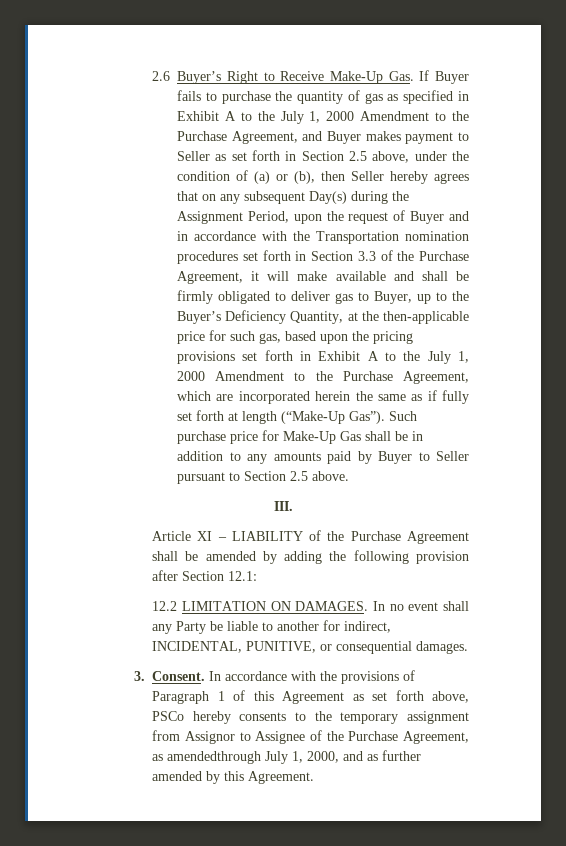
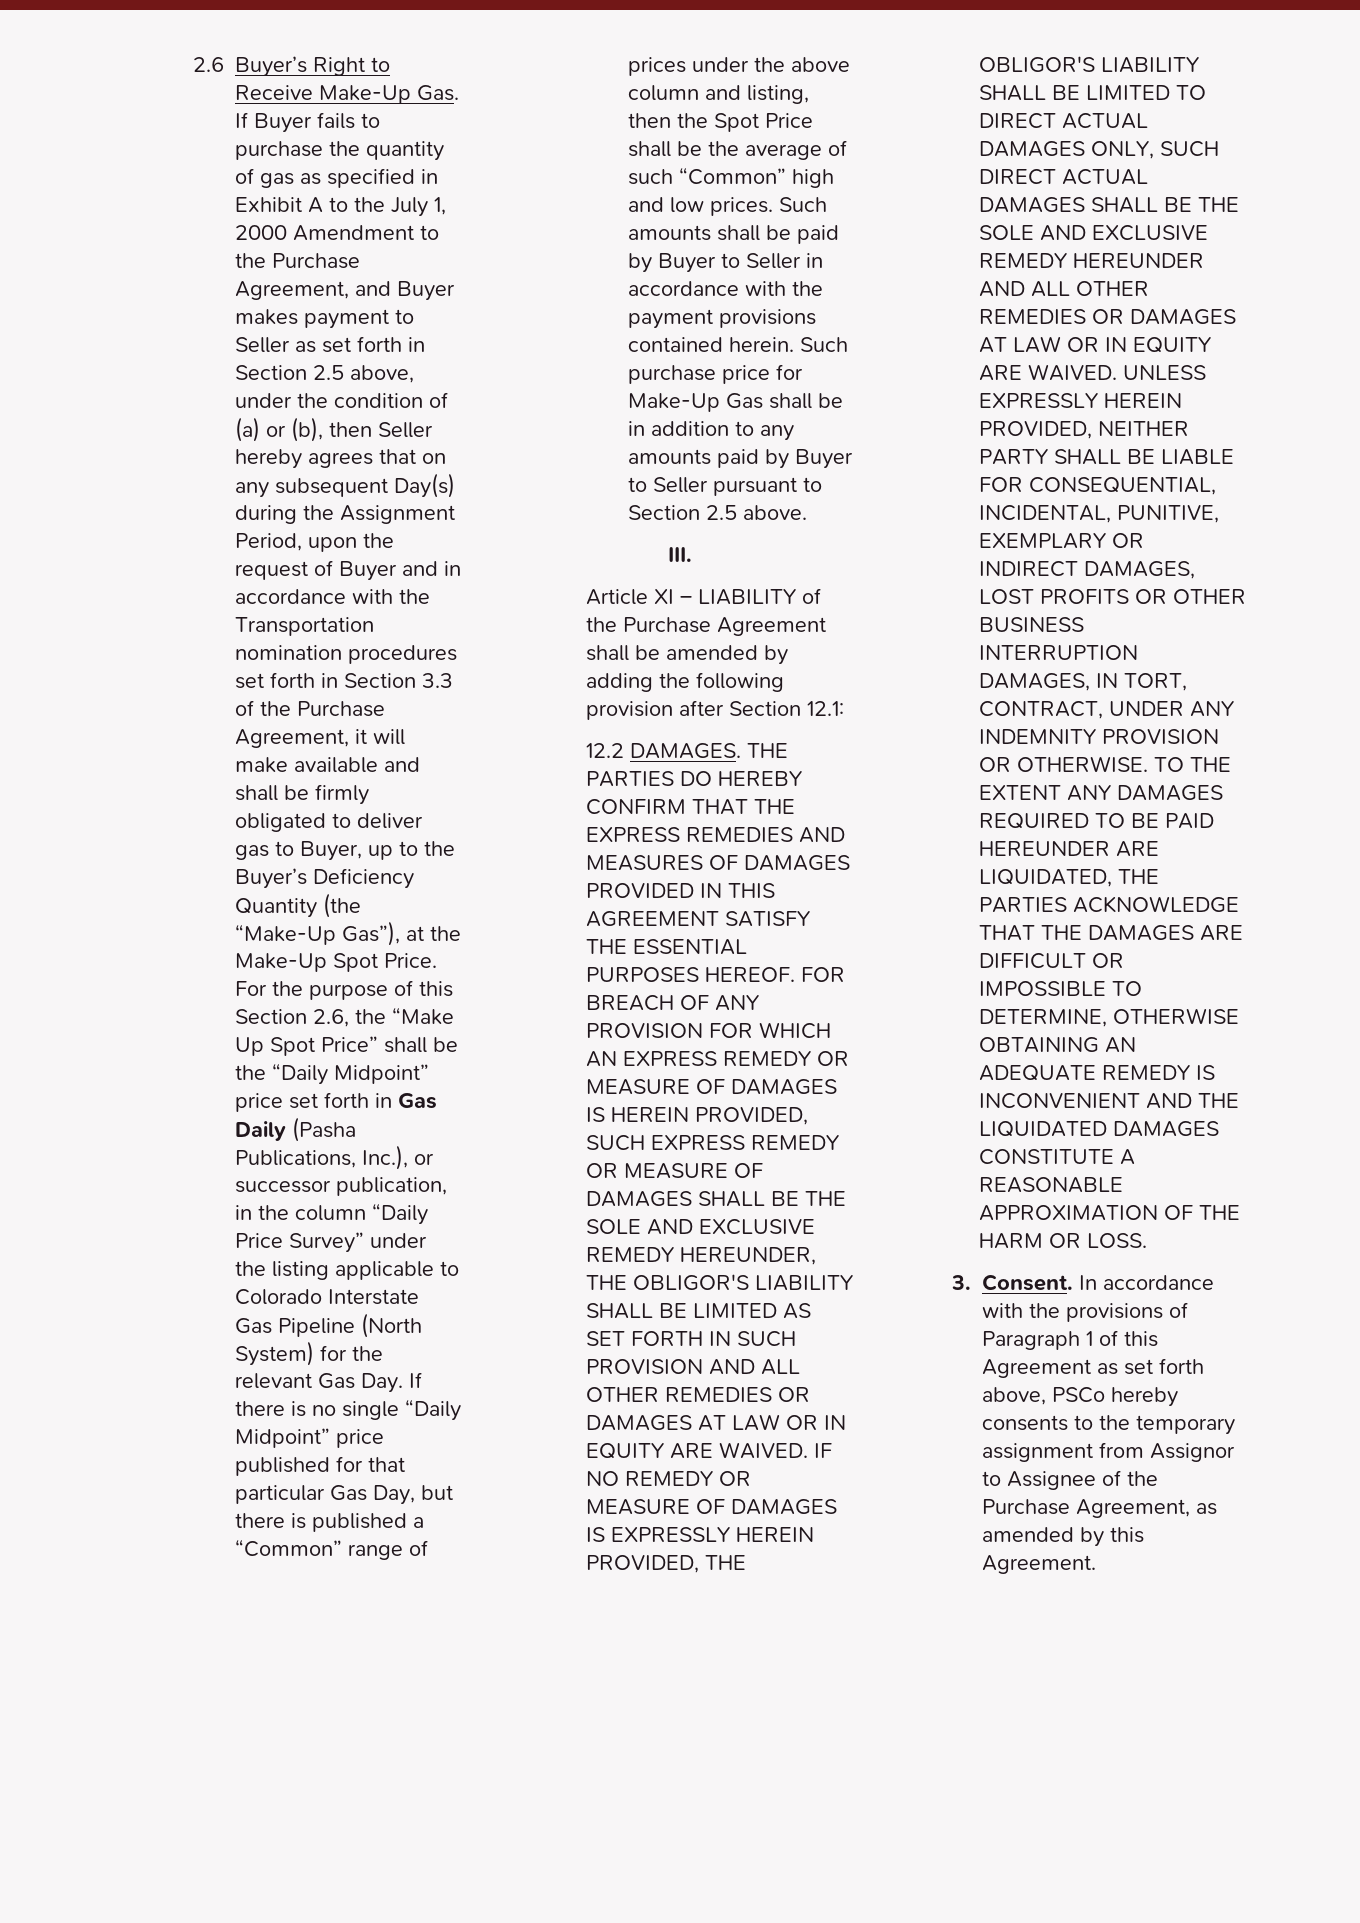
- 2.6 Buyer’s Right to Receive Make-Up Gas. If Buyer fails to purchase the quantity of gas as specified in Exhibit A to the July 1, 2000 Amendment to the Purchase Agreement, and Buyer makes payment to Seller as set forth in Section 2.5 above, under the condition of (a) or (b), then Seller hereby agrees that on any subsequent Day(s) during the Assignment Period, upon the request of Buyer and in accordance with the Transportation nomination procedures set forth in Section 3.3 of the Purchase Agreement, it will make available and shall be firmly obligated to deliver gas to Buyer, up to the Buyer’s Deficiency Quantity, at the then-applicable price for such gas, based upon the pricing provisions set forth in Exhibit A to the July 1, 2000 Amendment to the Purchase Agreement, which are incorporated herein the same as if fully set forth at length (“Make-Up Gas”).
+ 2.6 Buyer’s Right to Receive Make-Up Gas. If Buyer fails to purchase the quantity of gas as specified in Exhibit A to the July 1, 2000 Amendment to the Purchase Agreement, and Buyer makes payment to Seller as set forth in Section 2.5 above, under the condition of (a) or (b), then Seller hereby agrees that on any subsequent Day(s) during the Assignment Period, upon the request of Buyer and in accordance with the Transportation nomination procedures set forth in Section 3.3 of the Purchase Agreement, it will make available and shall be firmly obligated to deliver gas to Buyer, up to the Buyer’s Deficiency Quantity (the “Make-Up Gas”), at the Make-Up Spot Price. For the purpose of this Section 2.6, the “Make Up Spot Price” shall be the “Daily Midpoint” price set forth in Gas Daily (Pasha Publications, Inc.), or successor publication, in the column “Daily Price Survey” under the listing applicable to Colorado Interstate Gas Pipeline (North System) for the relevant Gas Day. If there is no single “Daily Midpoint” price published for that particular Gas Day, but there is published a “Common” range of prices under the above column and listing, then the Spot Price shall be the average of such “Common” high and low prices. Such amounts shall be paid by Buyer to Seller in accordance with the payment provisions contained herein.
- 12.2 LIMITATION ON DAMAGES. In no event shall any Party be liable to another for indirect, INCIDENTAL, PUNITIVE, or consequential damages.
+ 12.2 DAMAGES. THE PARTIES DO HEREBY CONFIRM THAT THE EXPRESS REMEDIES AND MEASURES OF DAMAGES PROVIDED IN THIS AGREEMENT SATISFY THE ESSENTIAL PURPOSES HEREOF. FOR BREACH OF ANY PROVISION FOR WHICH AN EXPRESS REMEDY OR MEASURE OF DAMAGES IS HEREIN PROVIDED, SUCH EXPRESS REMEDY OR MEASURE OF DAMAGES SHALL BE THE SOLE AND EXCLUSIVE REMEDY HEREUNDER, THE OBLIGOR'S LIABILITY SHALL BE LIMITED AS SET FORTH IN SUCH PROVISION AND ALL OTHER REMEDIES OR DAMAGES AT LAW OR IN EQUITY ARE WAIVED. IF NO REMEDY OR MEASURE OF DAMAGES IS EXPRESSLY HEREIN PROVIDED, THE OBLIGOR'S LIABILITY SHALL BE LIMITED TO DIRECT ACTUAL DAMAGES ONLY, SUCH DIRECT ACTUAL DAMAGES SHALL BE THE SOLE AND EXCLUSIVE REMEDY HEREUNDER AND ALL OTHER REMEDIES OR DAMAGES AT LAW OR IN EQUITY ARE WAIVED. UNLESS EXPRESSLY HEREIN PROVIDED, NEITHER PARTY SHALL BE LIABLE FOR CONSEQUENTIAL, INCIDENTAL, PUNITIVE, EXEMPLARY OR INDIRECT DAMAGES, LOST PROFITS OR OTHER BUSINESS INTERRUPTION DAMAGES, IN TORT, CONTRACT, UNDER ANY INDEMNITY PROVISION OR OTHERWISE. TO THE EXTENT ANY DAMAGES REQUIRED TO BE PAID HEREUNDER ARE LIQUIDATED, THE PARTIES ACKNOWLEDGE THAT THE DAMAGES ARE DIFFICULT OR IMPOSSIBLE TO DETERMINE, OTHERWISE OBTAINING AN ADEQUATE REMEDY IS INCONVENIENT AND THE LIQUIDATED DAMAGES CONSTITUTE A REASONABLE APPROXIMATION OF THE HARM OR LOSS.
- In accordance with the provisions of Paragraph 1 of this Agreement as set forth above, PSCo hereby consents to the temporary assignment from Assignor to Assignee of the Purchase Agreement, as amendedthrough July 1, 2000, and as further amended by this Agreement.
+ In accordance with the provisions of Paragraph 1 of this Agreement as set forth above, PSCo hereby consents to the temporary assignment from Assignor to Assignee of the Purchase Agreement, as amended by this Agreement.

